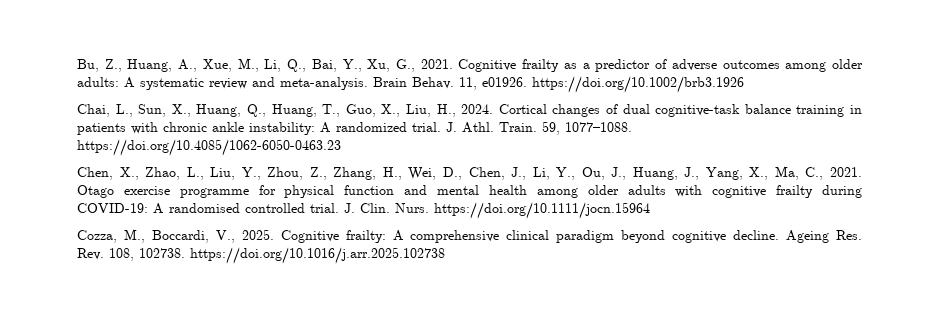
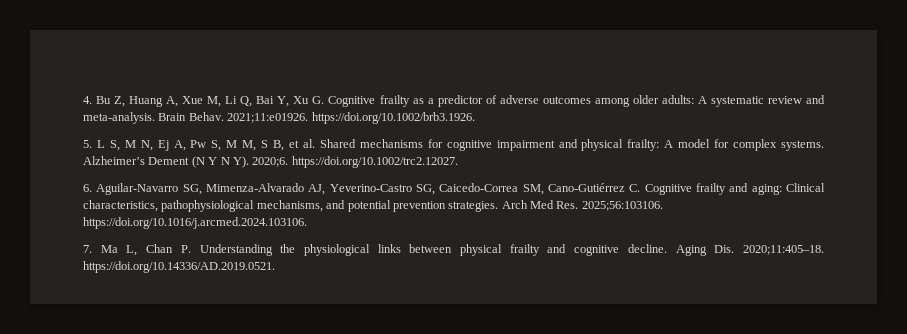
- Bu, Z., Huang, A., Xue, M., Li, Q., Bai, Y., Xu, G., 2021. Cognitive frailty as a predictor of adverse outcomes among older adults: A systematic review and meta-analysis.
+ 4. Bu Z, Huang A, Xue M, Li Q, Bai Y, Xu G. Cognitive frailty as a predictor of adverse outcomes among older adults: A systematic review and meta-analysis.
- 11, e01926. https://doi.org/10.1002/brb3.1926
- Chai, L., Sun, X., Huang, Q., Huang, T., Guo, X., Liu, H., 2024. Cortical changes of dual cognitive-task balance training in patients with chronic ankle instability: A randomized trial. J. Athl. Train. 59, 1077–1088. https://doi.org/10.4085/1062-6050-0463.23
- Chen, X., Zhao, L., Liu, Y., Zhou, Z., Zhang, H., Wei, D., Chen, J., Li, Y., Ou, J., Huang, J., Yang, X., Ma, C., 2021. Otago exercise programme for physical function and mental health among older adults with cognitive frailty during COVID-19: A randomised controlled trial. J. Clin. Nurs. https://doi.org/10.1111/jocn.15964
- Cozza, M., Boccardi, V., 2025. Cognitive frailty: A comprehensive clinical paradigm beyond cognitive decline. Ageing Res. Rev. 108, 102738. https://doi.org/10.1016/j.arr.2025.102738
+ 2021;11:e01926. https://doi.org/10.1002/brb3.1926.
+ 5. L S, M N, Ej A, Pw S, M M, S B, et al. Shared mechanisms for cognitive impairment and physical frailty: A model for complex systems. Alzheimer’s Dement (N Y N Y). 2020;6. https://doi.org/10.1002/trc2.12027.
+ 6. Aguilar-Navarro SG, Mimenza-Alvarado AJ, Yeverino-Castro SG, Caicedo-Correa SM, Cano-Gutiérrez C. Cognitive frailty and aging: Clinical characteristics, pathophysiological mechanisms, and potential prevention strategies. Arch Med Res. 2025;56:103106. https://doi.org/10.1016/j.arcmed.2024.103106.
+ 7. Ma L, Chan P. Understanding the physiological links between physical frailty and cognitive decline. Aging Dis. 2020;11:405–18. https://doi.org/10.14336/AD.2019.0521.

